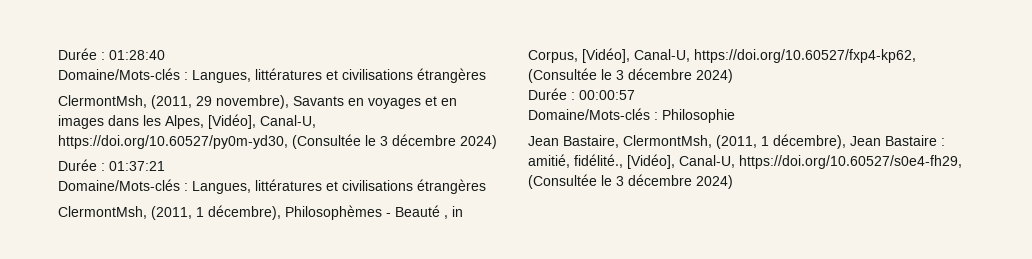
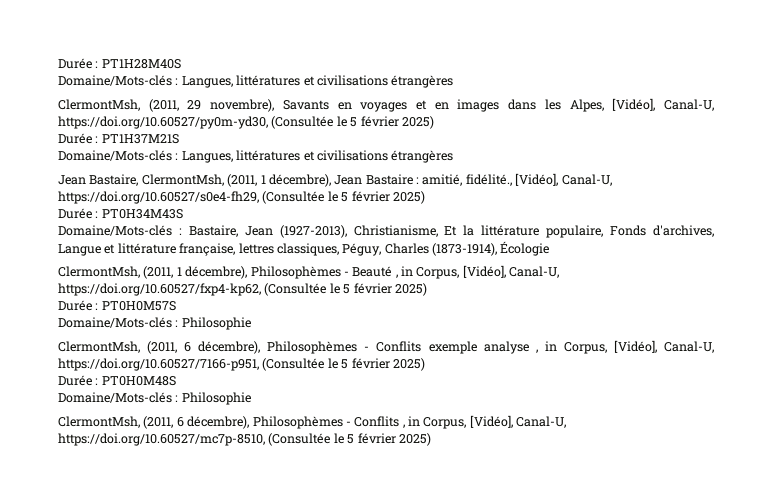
- Durée : 01:28:40
+ Durée : PT1H28M40S
- ClermontMsh, (2011, 29 novembre), Savants en voyages et en images dans les Alpes, [Vidéo], Canal-U, https://doi.org/10.60527/py0m-yd30, (Consultée le 3 décembre 2024)
- Durée : 01:37:21
+ ClermontMsh, (2011, 29 novembre), Savants en voyages et en images dans les Alpes, [Vidéo], Canal-U, https://doi.org/10.60527/py0m-yd30, (Consultée le 5 février 2025)
+ Durée : PT1H37M21S
  Domaine/Mots-clés : Langues, littératures et civilisations étrangères
- ClermontMsh, (2011, 1 décembre), Philosophèmes - Beauté , in Corpus, [Vidéo], Canal-U, https://doi.org/10.60527/fxp4-kp62, (Consultée le 3 décembre 2024)
- Durée : 00:00:57
- Domaine/Mots-clés : Philosophie
- Jean Bastaire, ClermontMsh, (2011, 1 décembre), Jean Bastaire : amitié, fidélité., [Vidéo], Canal-U, https://doi.org/10.60527/s0e4-fh29, (Consultée le 3 décembre 2024)
+ Jean Bastaire, ClermontMsh, (2011, 1 décembre), Jean Bastaire : amitié, fidélité., [Vidéo], Canal-U, https://doi.org/10.60527/s0e4-fh29, (Consultée le 5 février 2025)
+ Durée : PT0H34M43S
+ Domaine/Mots-clés : Bastaire, Jean (1927-2013), Christianisme, Et la littérature populaire, Fonds d'archives, Langue et littérature française, lettres classiques, Péguy, Charles (1873-1914), Écologie
+ ClermontMsh, (2011, 1 décembre), Philosophèmes - Beauté , in Corpus, [Vidéo], Canal-U, https://doi.org/10.60527/fxp4-kp62, (Consultée le 5 février 2025)
+ Durée : PT0H0M57S
+ Domaine/Mots-clés : Philosophie
+ ClermontMsh, (2011, 6 décembre), Philosophèmes - Conflits exemple analyse , in Corpus, [Vidéo], Canal-U, https://doi.org/10.60527/7166-p951, (Consultée le 5 février 2025)
+ Durée : PT0H0M48S
+ Domaine/Mots-clés : Philosophie
+ ClermontMsh, (2011, 6 décembre), Philosophèmes - Conflits , in Corpus, [Vidéo], Canal-U, https://doi.org/10.60527/mc7p-8510, (Consultée le 5 février 2025)

